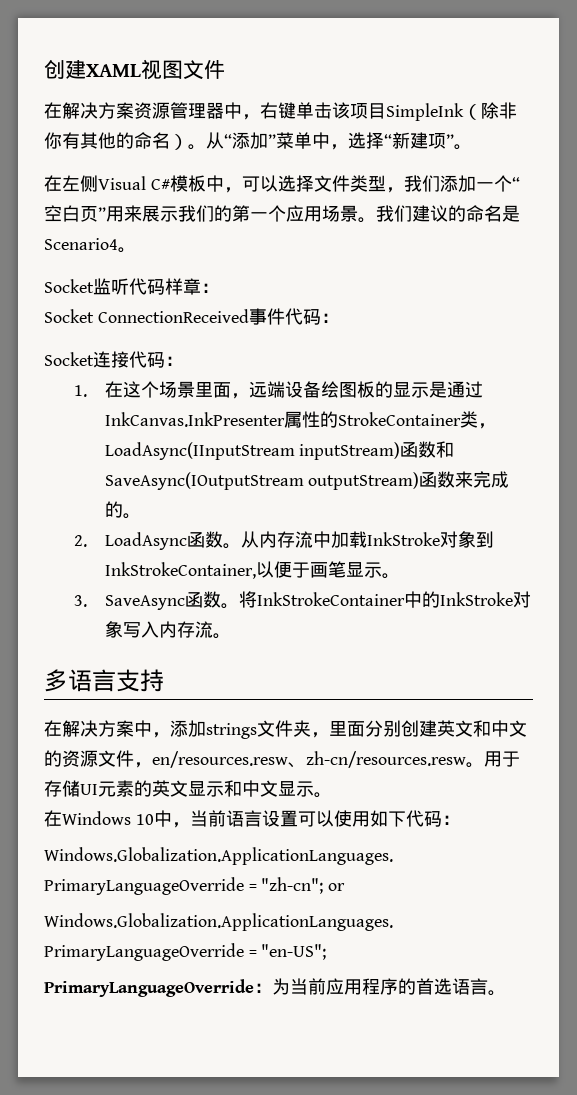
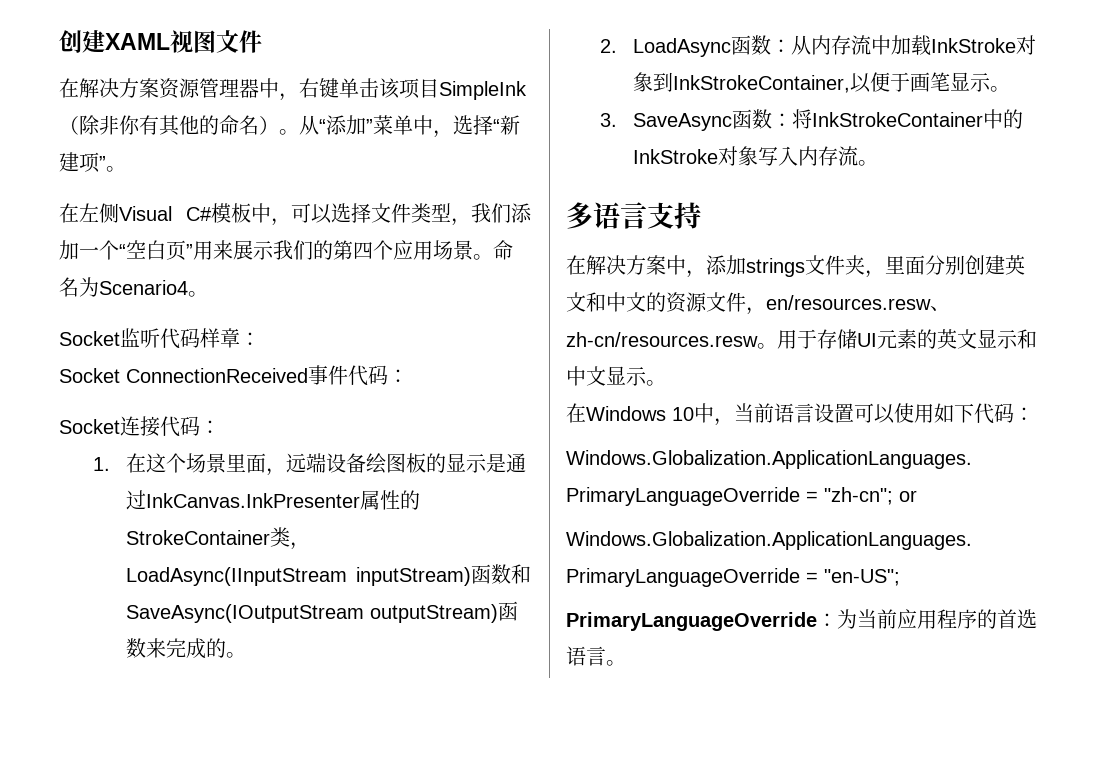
- 在左侧Visual C#模板中，可以选择文件类型，我们添加一个“空白页”用来展示我们的第一个应用场景。
+ 在左侧Visual C#模板中，可以选择文件类型，我们添加一个“空白页”用来展示我们的第四个应用场景。
- 我们建议的命名是Scenario4。
+ 命名为Scenario4。
- 2. LoadAsync函数。从内存流中加载InkStroke对象到InkStrokeContainer,以便于画笔显示。
+ 2. LoadAsync函数：从内存流中加载InkStroke对象到InkStrokeContainer,以便于画笔显示。
- 3. SaveAsync函数。将InkStrokeContainer中的InkStroke对象写入内存流。
+ 3. SaveAsync函数：将InkStrokeContainer中的InkStroke对象写入内存流。

